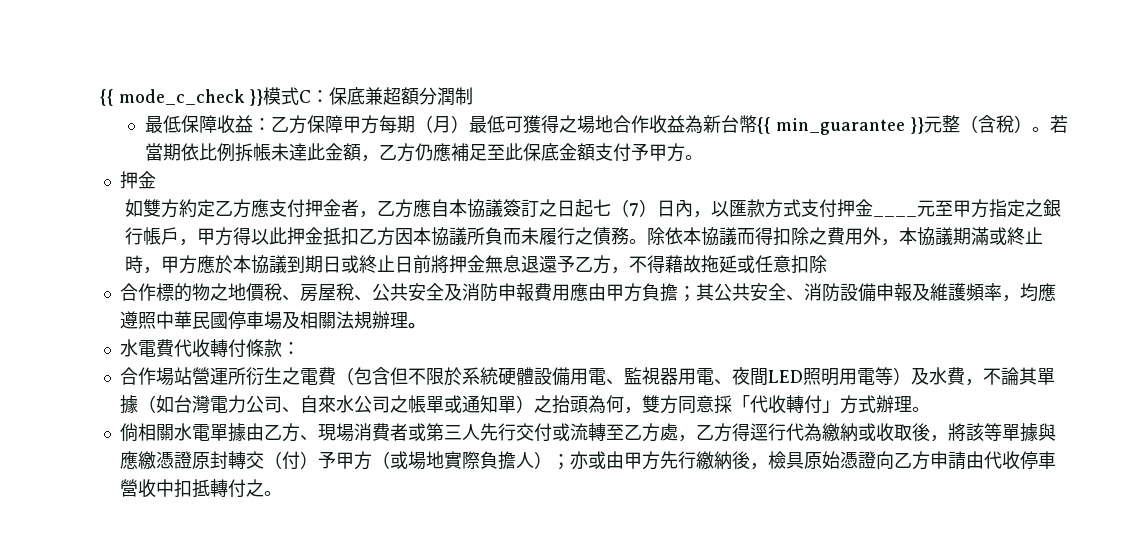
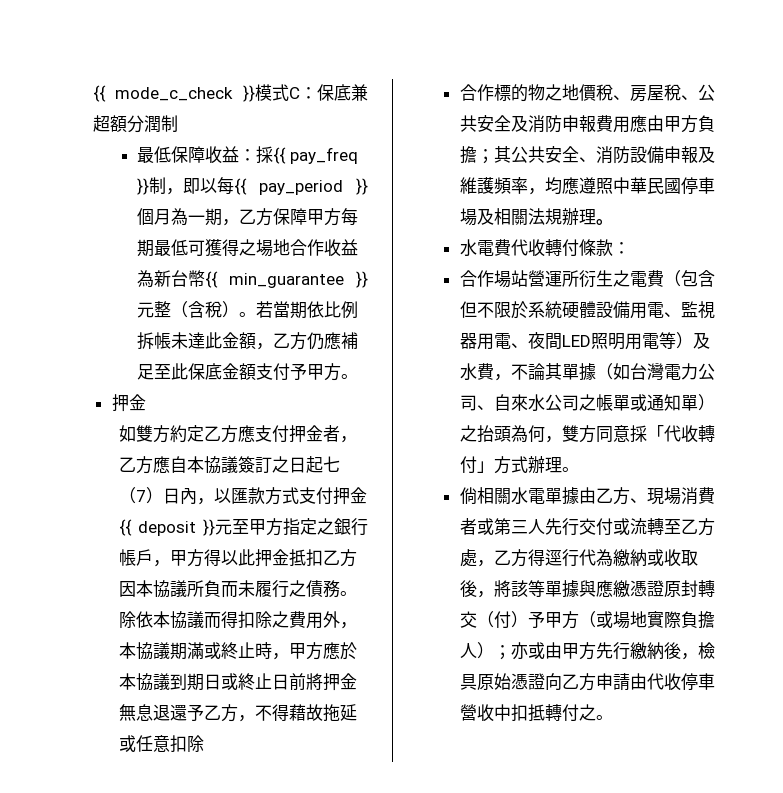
- 最低保障收益：乙方保障甲方每期（月）最低可獲得之場地合作收益為新台幣{{ min_guarantee }}元整（含稅）。
+ 最低保障收益：採{{ pay_freq }}制，即以每{{ pay_period }}個月為一期，乙方保障甲方每期最低可獲得之場地合作收益為新台幣{{ min_guarantee }}元整（含稅）。
- 如雙方約定乙方應支付押金者，乙方應自本協議簽訂之日起七（7）日內，以匯款方式支付押金____元至甲方指定之銀行帳戶，甲方得以此押金抵扣乙方因本協議所負而未履行之債務。
+ 如雙方約定乙方應支付押金者，乙方應自本協議簽訂之日起七（7）日內，以匯款方式支付押金{{ deposit }}元至甲方指定之銀行帳戶，甲方得以此押金抵扣乙方因本協議所負而未履行之債務。

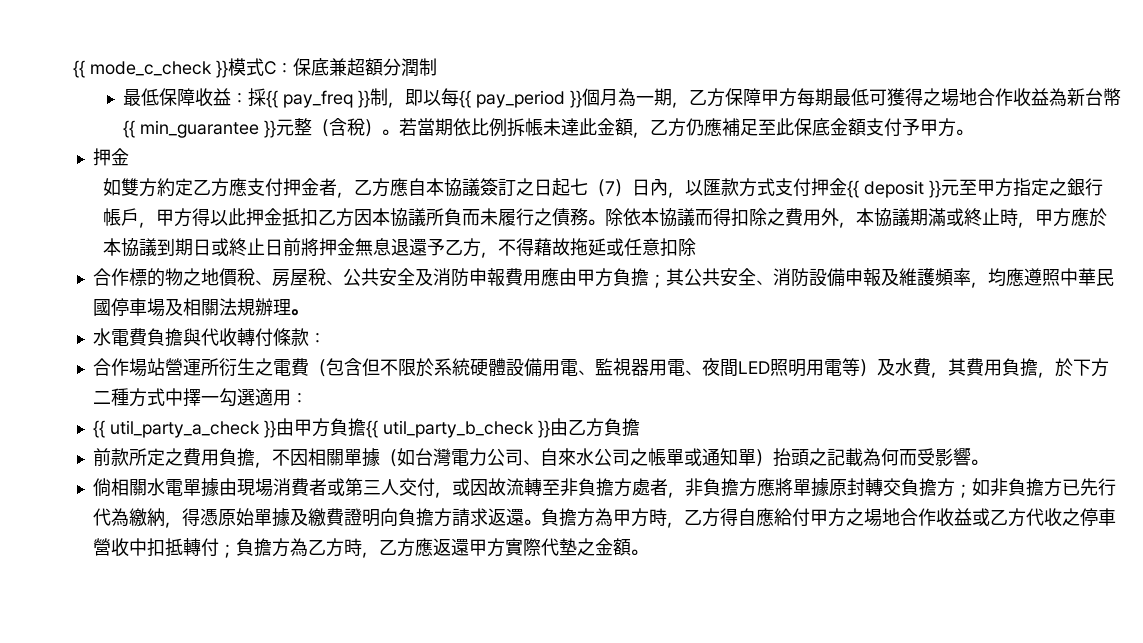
- 水電費代收轉付條款：
+ 水電費負擔與代收轉付條款：
- 合作場站營運所衍生之電費（包含但不限於系統硬體設備用電、監視器用電、夜間LED照明用電等）及水費，不論其單據（如台灣電力公司、自來水公司之帳單或通知單）之抬頭為何，雙方同意採「代收轉付」方式辦理。
+ 合作場站營運所衍生之電費（包含但不限於系統硬體設備用電、監視器用電、夜間LED照明用電等）及水費，其費用負擔，於下方二種方式中擇一勾選適用：
+ {{ util_party_a_check }}由甲方負擔{{ util_party_b_check }}由乙方負擔
+ 前款所定之費用負擔，不因相關單據（如台灣電力公司、自來水公司之帳單或通知單）抬頭之記載為何而受影響。
- 倘相關水電單據由乙方、現場消費者或第三人先行交付或流轉至乙方處，乙方得逕行代為繳納或收取後，將該等單據與應繳憑證原封轉交（付）予甲方（或場地實際負擔人）；亦或由甲方先行繳納後，檢具原始憑證向乙方申請由代收停車營收中扣抵轉付之。
+ 倘相關水電單據由現場消費者或第三人交付，或因故流轉至非負擔方處者，非負擔方應將單據原封轉交負擔方；如非負擔方已先行代為繳納，得憑原始單據及繳費證明向負擔方請求返還。負擔方為甲方時，乙方得自應給付甲方之場地合作收益或乙方代收之停車營收中扣抵轉付；負擔方為乙方時，乙方應返還甲方實際代墊之金額。

